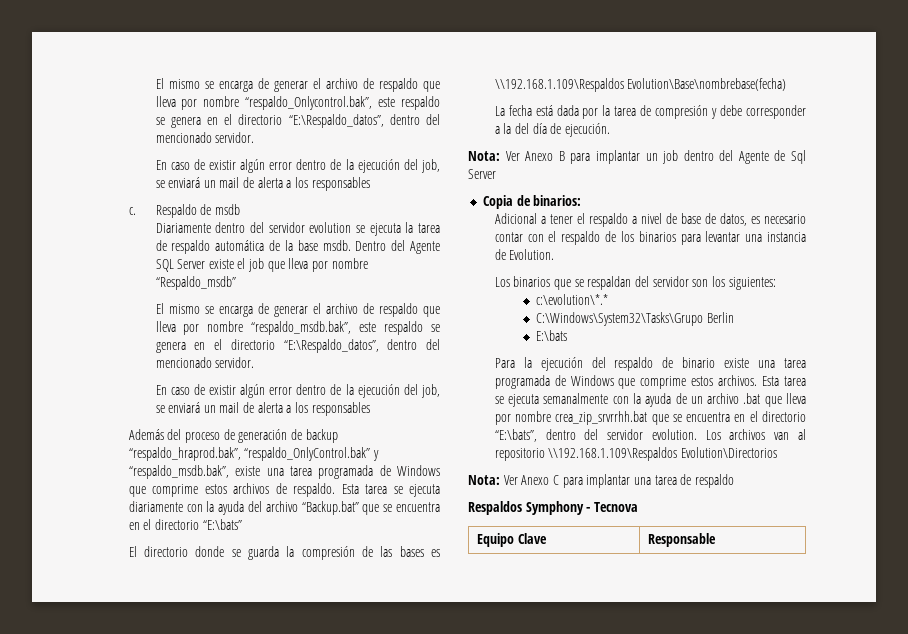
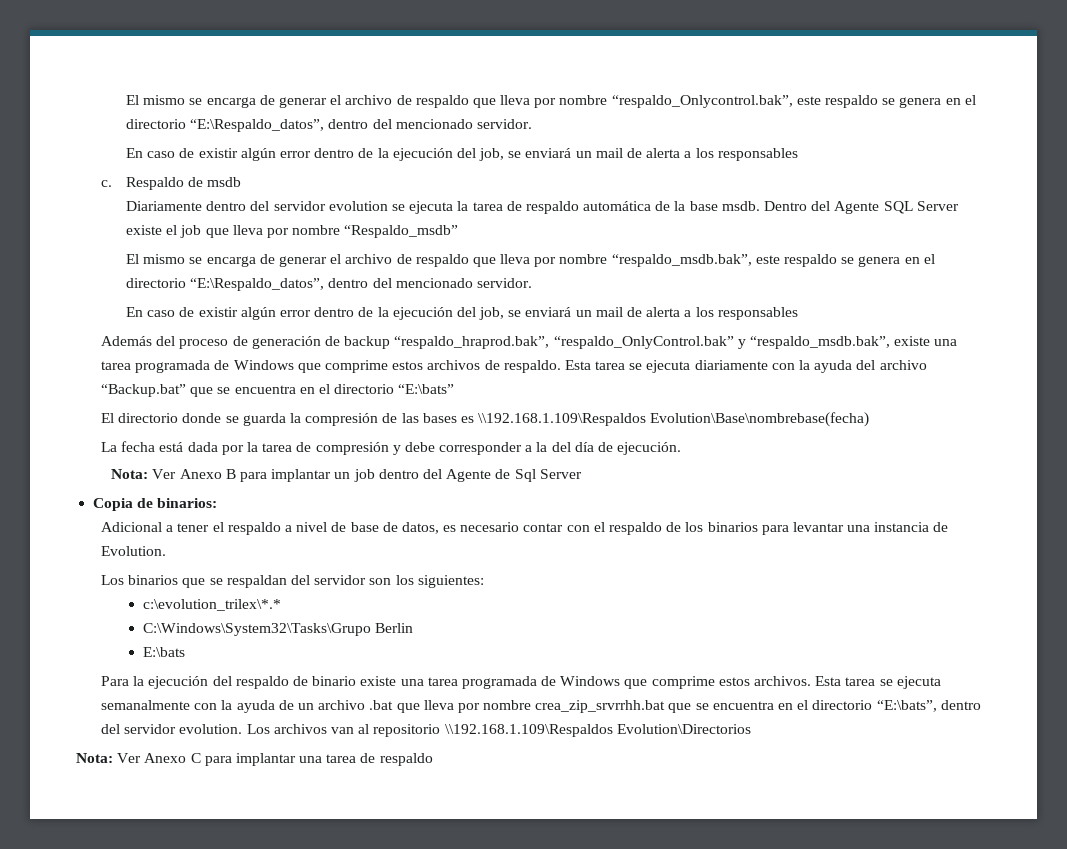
- c:\evolution\*.*
+ c:\evolution_trilex\*.*
- Respaldos Symphony - Tecnova
- Equipo Clave | Responsable

